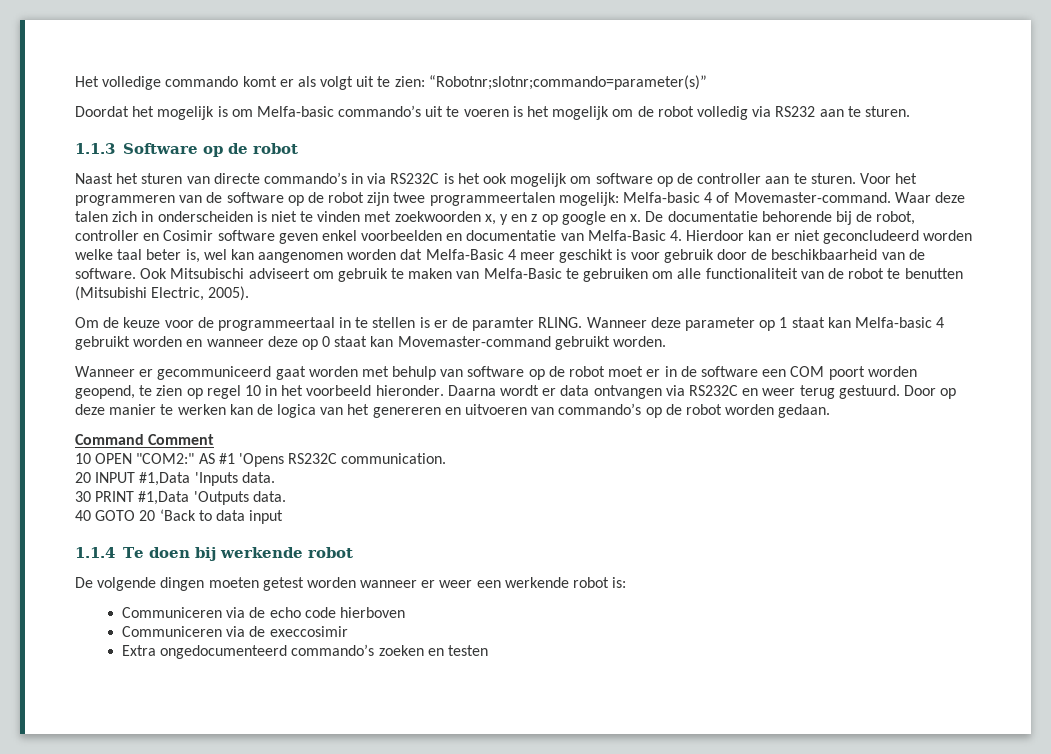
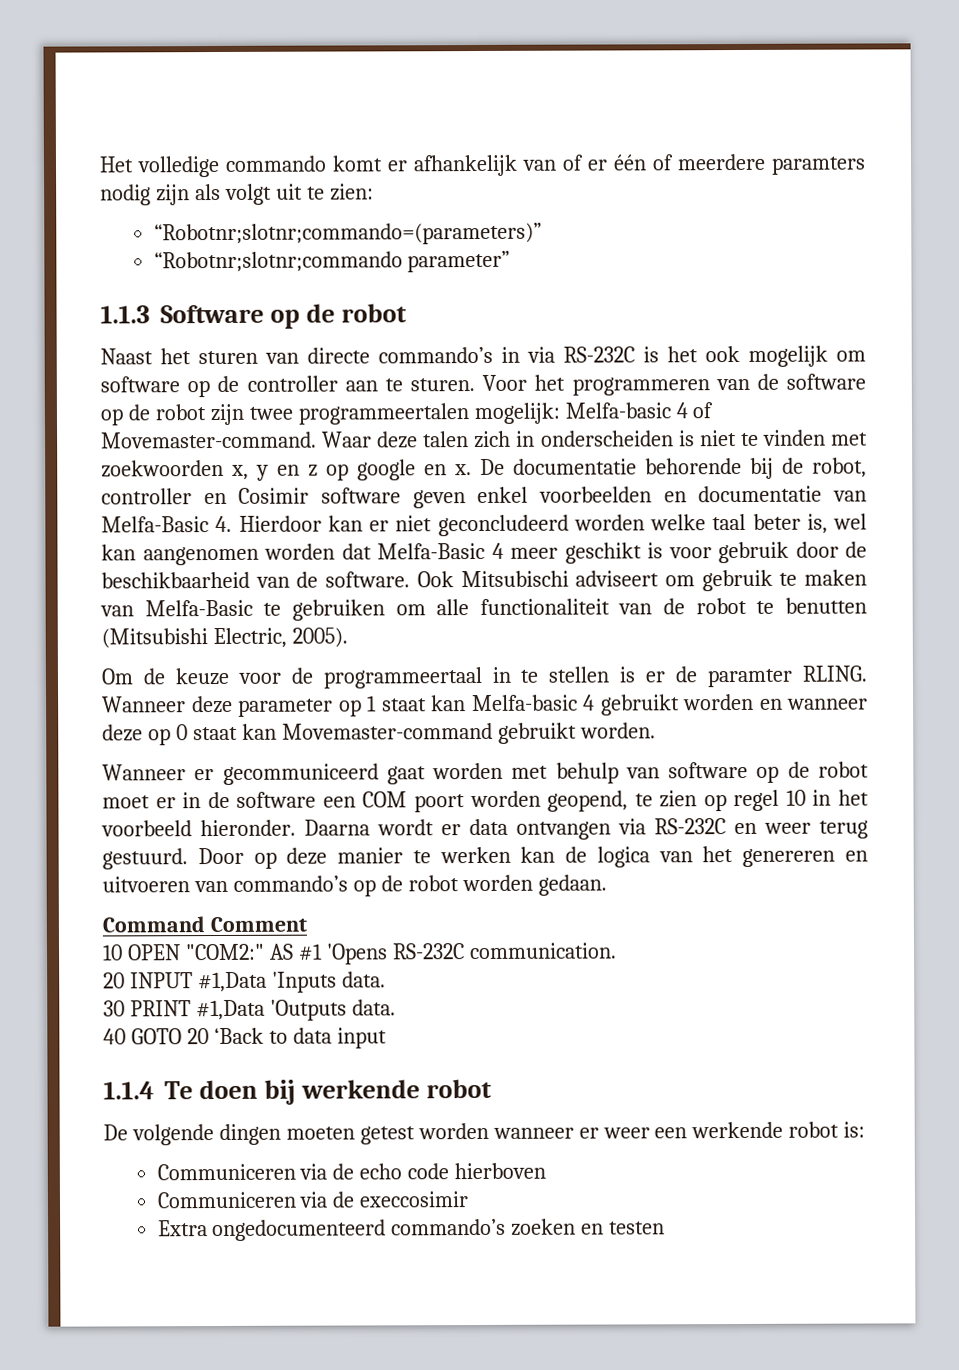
- Het volledige commando komt er als volgt uit te zien: “Robotnr;slotnr;commando=parameter(s)”
- Doordat het mogelijk is om Melfa-basic commando’s uit te voeren is het mogelijk om de robot volledig via RS232 aan te sturen.
+ Het volledige commando komt er afhankelijk van of er één of meerdere paramters nodig zijn als volgt uit te zien:
+ “Robotnr;slotnr;commando=(parameters)”
+ “Robotnr;slotnr;commando parameter”
- Naast het sturen van directe commando’s in via RS232C is het ook mogelijk om software op de controller aan te sturen.
+ Naast het sturen van directe commando’s in via RS-232C is het ook mogelijk om software op de controller aan te sturen.
- Daarna wordt er data ontvangen via RS232C en weer terug gestuurd.
+ Daarna wordt er data ontvangen via RS-232C en weer terug gestuurd.
- 10 OPEN "COM2:" AS #1 'Opens RS232C communication.
+ 10 OPEN "COM2:" AS #1 'Opens RS-232C communication.

